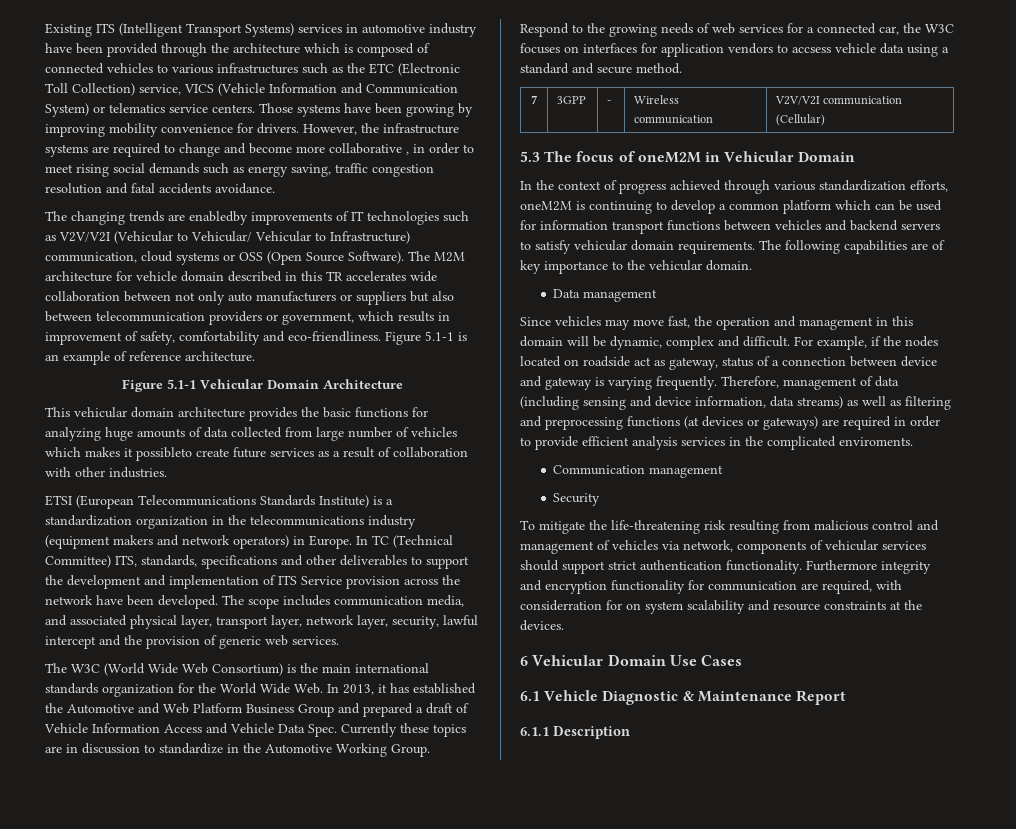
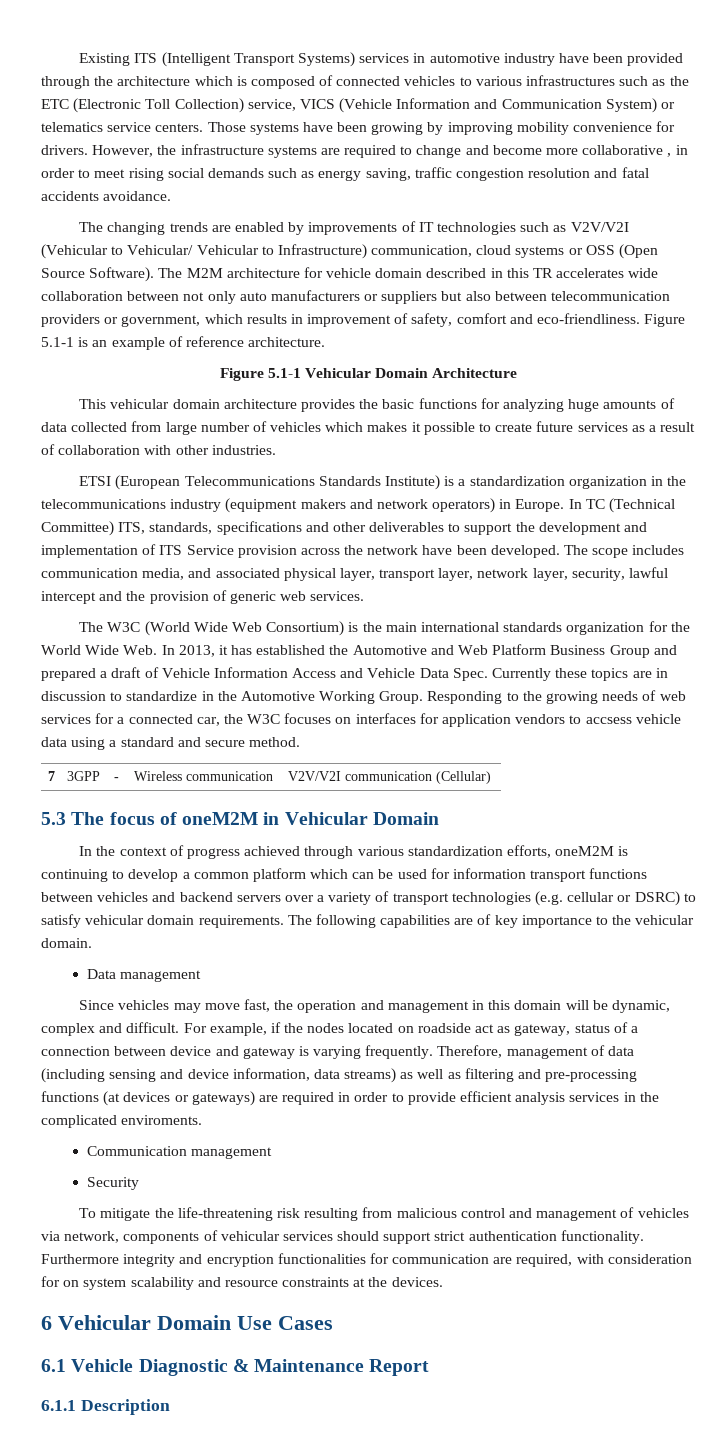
- The changing trends are enabledby improvements of IT technologies such as V2V/V2I (Vehicular to Vehicular/ Vehicular to Infrastructure) communication, cloud systems or OSS (Open Source Software).
+ The changing trends are enabled by improvements of IT technologies such as V2V/V2I (Vehicular to Vehicular/ Vehicular to Infrastructure) communication, cloud systems or OSS (Open Source Software).
- The M2M architecture for vehicle domain described in this TR accelerates wide collaboration between not only auto manufacturers or suppliers but also between telecommunication providers or government, which results in improvement of safety, comfortability and eco-friendliness.
+ The M2M architecture for vehicle domain described in this TR accelerates wide collaboration between not only auto manufacturers or suppliers but also between telecommunication providers or government, which results in improvement of safety, comfort and eco-friendliness.
- This vehicular domain architecture provides the basic functions for analyzing huge amounts of data collected from large number of vehicles which makes it possibleto create future services as a result of collaboration with other industries.
+ This vehicular domain architecture provides the basic functions for analyzing huge amounts of data collected from large number of vehicles which makes it possible to create future services as a result of collaboration with other industries.
- Respond to the growing needs of web services for a connected car, the W3C focuses on interfaces for application vendors to accsess vehicle data using a standard and secure method.
+ Responding to the growing needs of web services for a connected car, the W3C focuses on interfaces for application vendors to accsess vehicle data using a standard and secure method.
- In the context of progress achieved through various standardization efforts, oneM2M is continuing to develop a common platform which can be used for information transport functions between vehicles and backend servers to satisfy vehicular domain requirements.
+ In the context of progress achieved through various standardization efforts, oneM2M is continuing to develop a common platform which can be used for information transport functions between vehicles and backend servers over a variety of transport technologies (e.g. cellular or DSRC) to satisfy vehicular domain requirements.
- Therefore, management of data (including sensing and device information, data streams) as well as filtering and preprocessing functions (at devices or gateways) are required in order to provide efficient analysis services in the complicated enviroments.
+ Therefore, management of data (including sensing and device information, data streams) as well as filtering and pre-processing functions (at devices or gateways) are required in order to provide efficient analysis services in the complicated enviroments.
- Furthermore integrity and encryption functionality for communication are required, with considerration for on system scalability and resource constraints at the devices.
+ Furthermore integrity and encryption functionalities for communication are required, with consideration for on system scalability and resource constraints at the devices.

